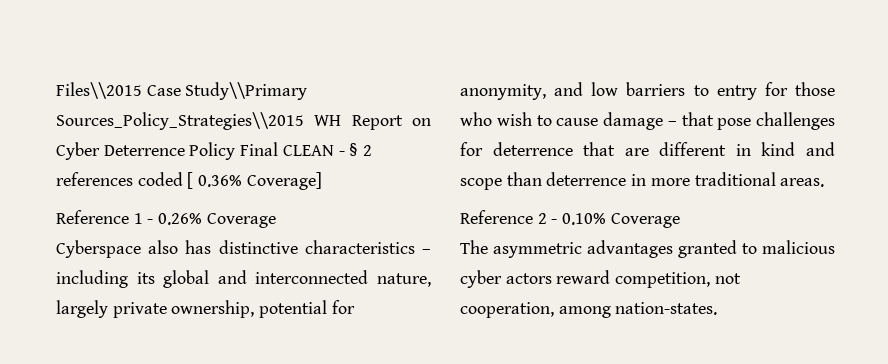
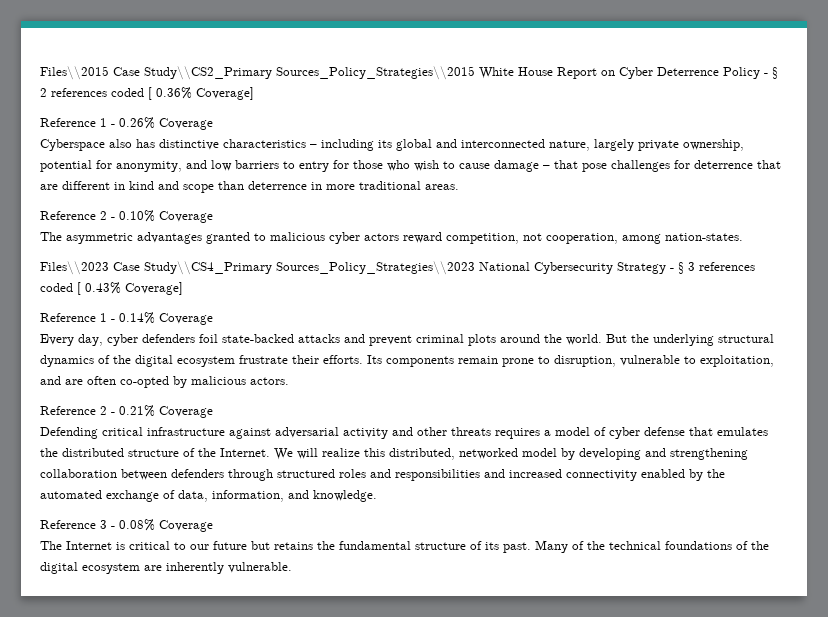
- Files\\2015 Case Study\\Primary Sources_Policy_Strategies\\2015 WH Report on Cyber Deterrence Policy Final CLEAN - § 2 references coded [ 0.36% Coverage]
+ Files\\2015 Case Study\\CS2_Primary Sources_Policy_Strategies\\2015 White House Report on Cyber Deterrence Policy - § 2 references coded [ 0.36% Coverage]
+ Files\\2023 Case Study\\CS4_Primary Sources_Policy_Strategies\\2023 National Cybersecurity Strategy - § 3 references coded [ 0.43% Coverage]
+ Reference 1 - 0.14% Coverage
+ Every day, cyber defenders foil state-backed attacks and prevent criminal plots around the world. But the underlying structural dynamics of the digital ecosystem frustrate their efforts. Its components remain prone to disruption, vulnerable to exploitation, and are often co-opted by malicious actors.
+ Reference 2 - 0.21% Coverage
+ Defending critical infrastructure against adversarial activity and other threats requires a model of cyber defense that emulates the distributed structure of the Internet. We will realize this distributed, networked model by developing and strengthening collaboration between defenders through structured roles and responsibilities and increased connectivity enabled by the automated exchange of data, information, and knowledge.
+ Reference 3 - 0.08% Coverage
+ The Internet is critical to our future but retains the fundamental structure of its past. Many of the technical foundations of the digital ecosystem are inherently vulnerable.

